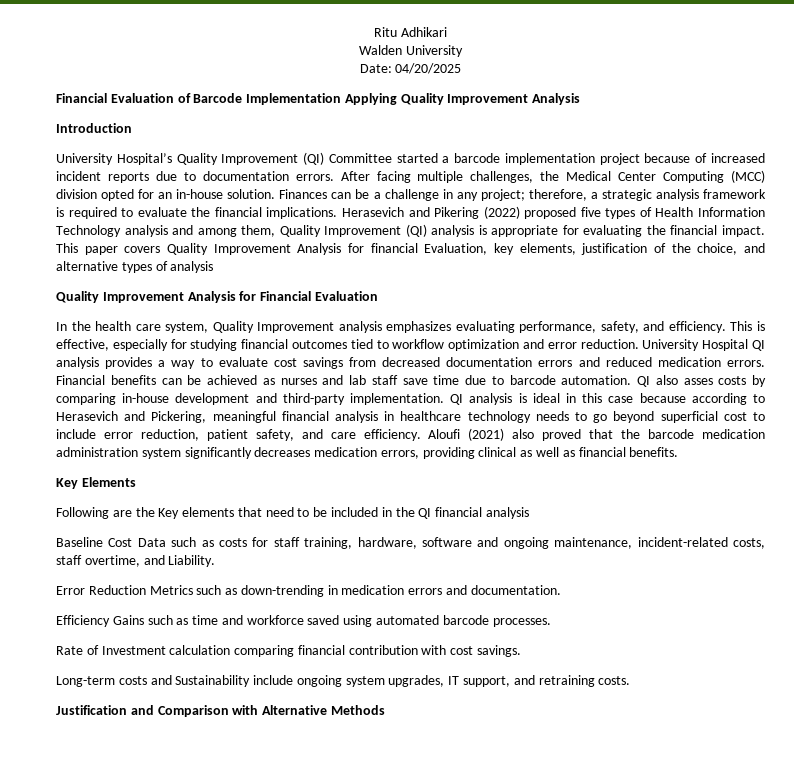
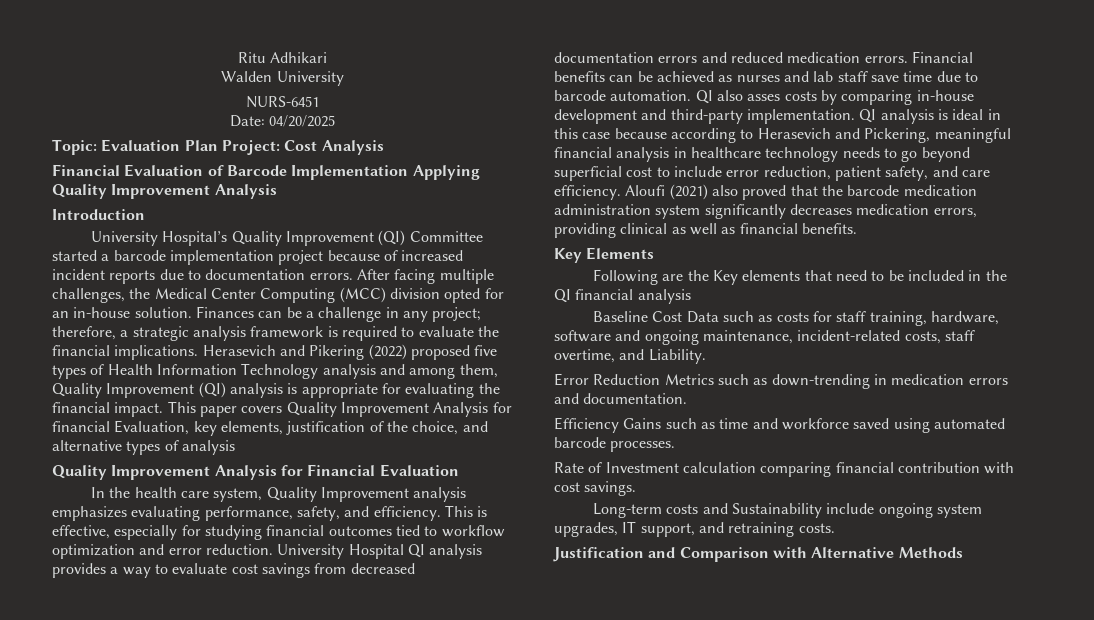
+ NURS-6451
+ Topic: Evaluation Plan Project: Cost Analysis

